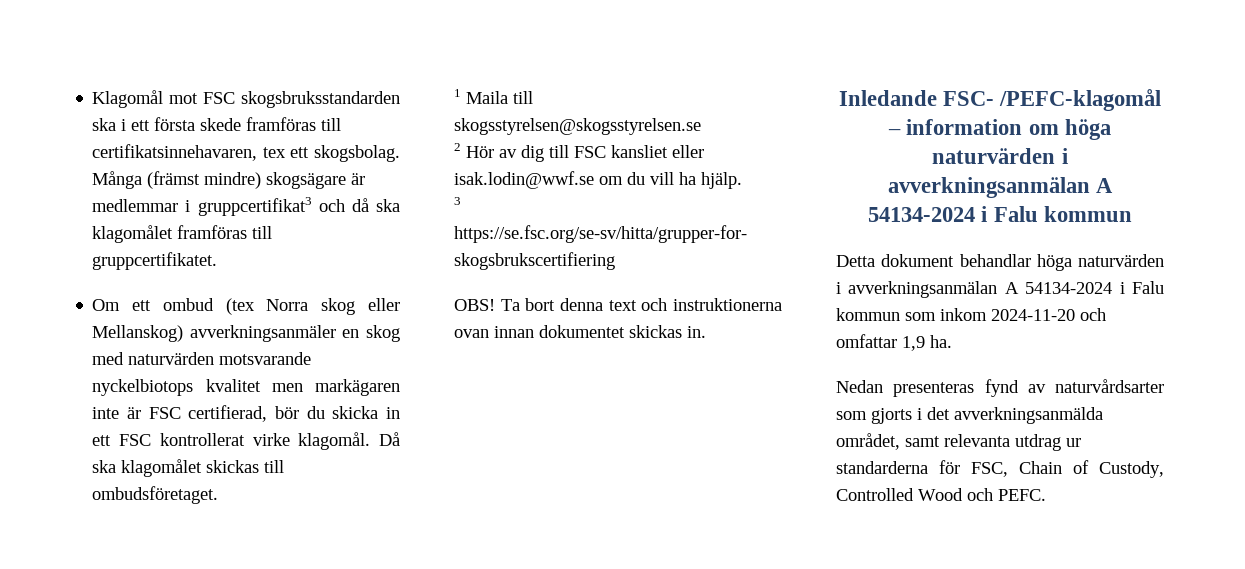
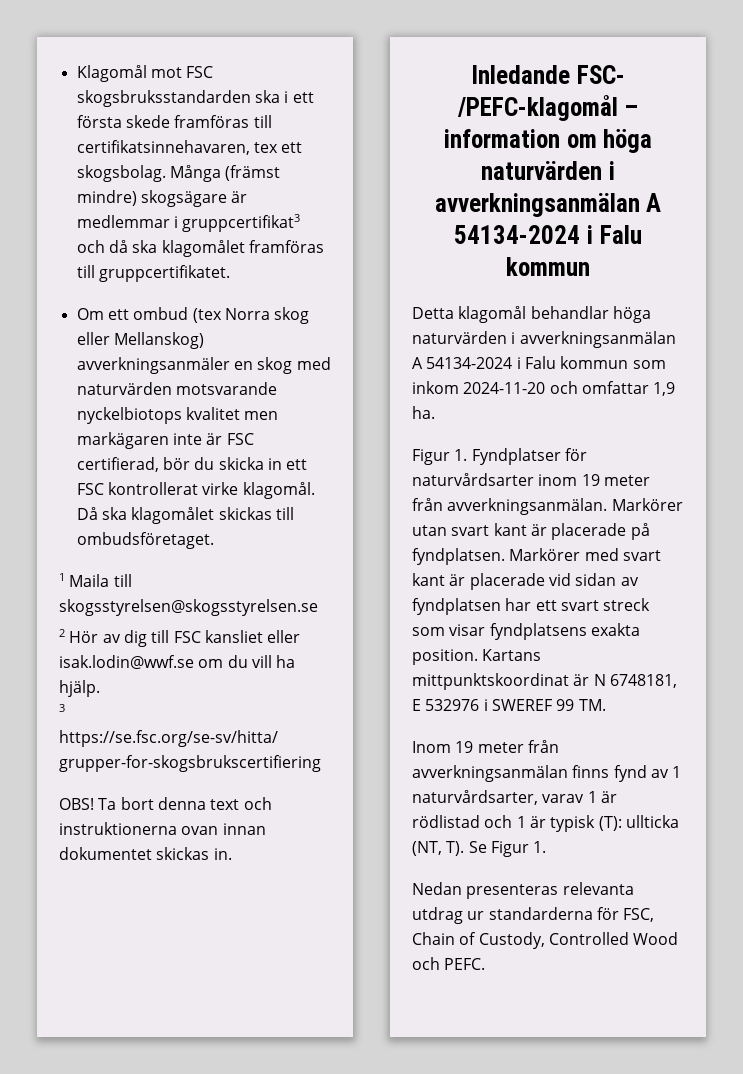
- Detta dokument behandlar höga naturvärden i avverkningsanmälan A 54134-2024 i Falu kommun som inkom 2024-11-20 och omfattar 1,9 ha.
+ Detta klagomål behandlar höga naturvärden i avverkningsanmälan A 54134-2024 i Falu kommun som inkom 2024-11-20 och omfattar 1,9 ha.
- Nedan presenteras fynd av naturvårdsarter som gjorts i det avverkningsanmälda området, samt relevanta utdrag ur standarderna för FSC, Chain of Custody, Controlled Wood och PEFC.
+ Figur 1. Fyndplatser för naturvårdsarter inom 19 meter från avverkningsanmälan. Markörer utan svart kant är placerade på fyndplatsen. Markörer med svart kant är placerade vid sidan av fyndplatsen har ett svart streck som visar fyndplatsens exakta position. Kartans mittpunktskoordinat är N 6748181, E 532976 i SWEREF 99 TM.
+ Inom 19 meter från avverkningsanmälan finns fynd av 1 naturvårdsarter, varav 1 är rödlistad och 1 är typisk (T): ullticka (NT, T). Se Figur 1.
+ Nedan presenteras relevanta utdrag ur standarderna för FSC, Chain of Custody, Controlled Wood och PEFC.

